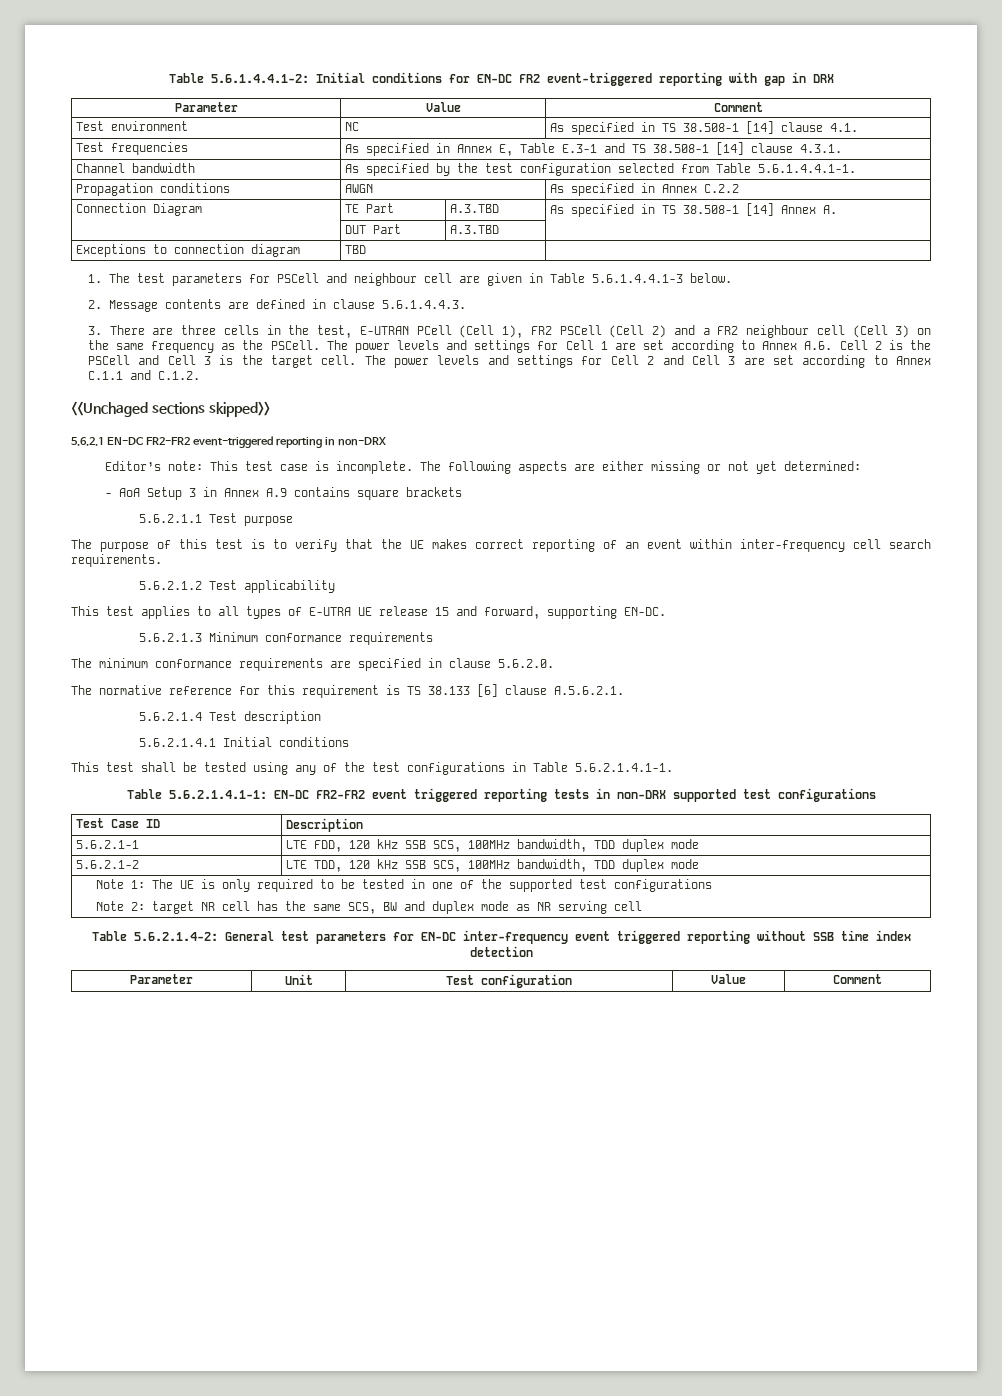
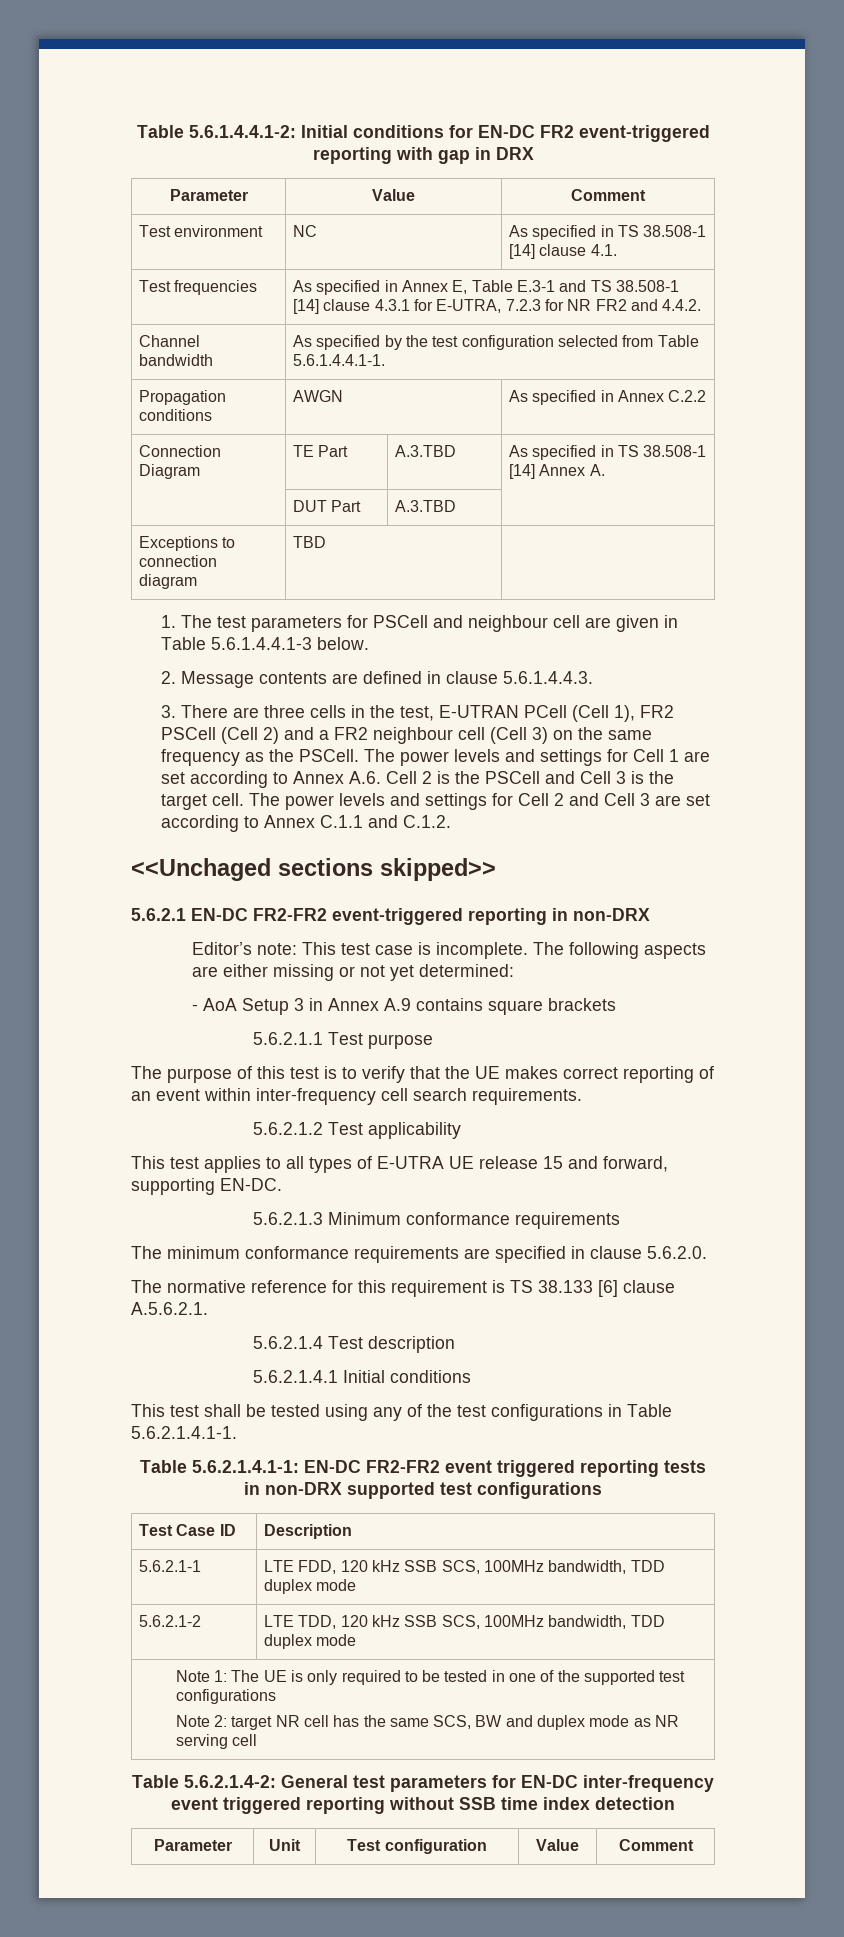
- Test frequencies | As specified in Annex E, Table E.3-1 and TS 38.508-1 [14] clause 4.3.1.
+ Test frequencies | As specified in Annex E, Table E.3-1 and TS 38.508-1 [14] clause 4.3.1 for E-UTRA, 7.2.3 for NR FR2 and 4.4.2.

